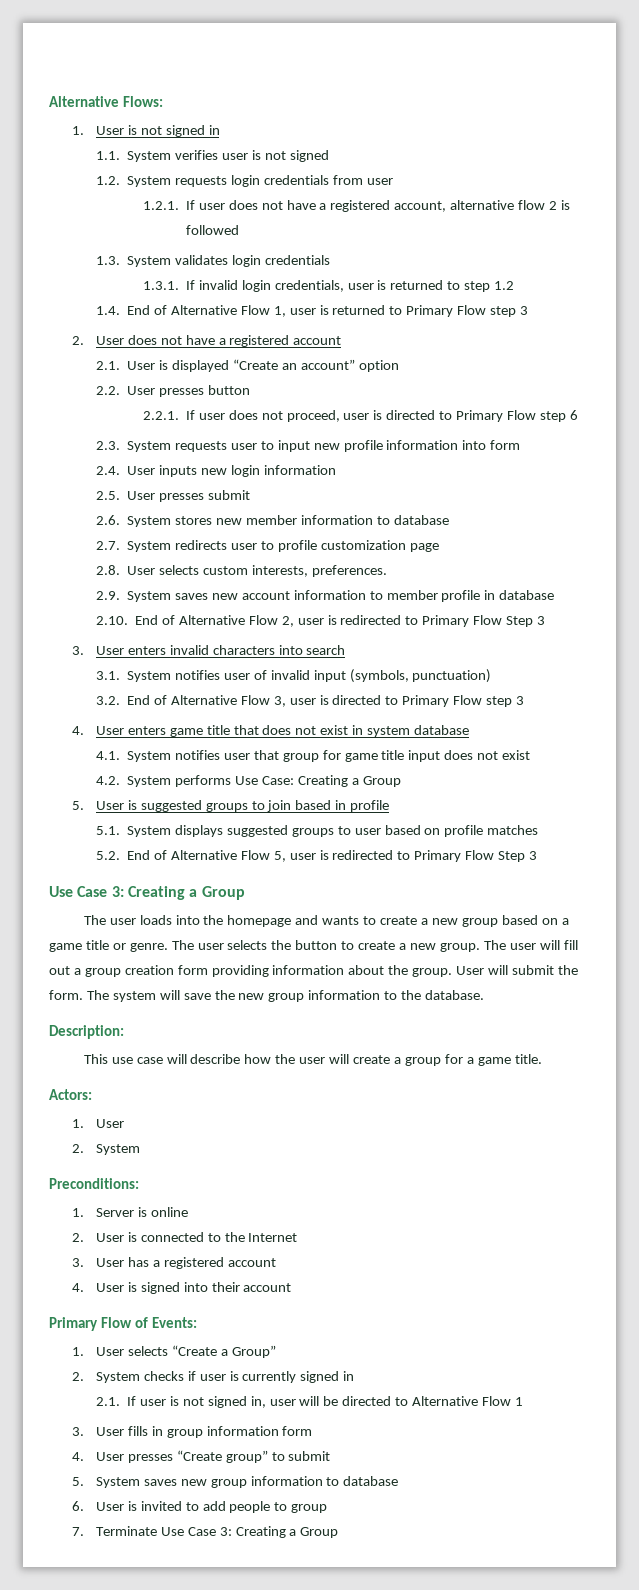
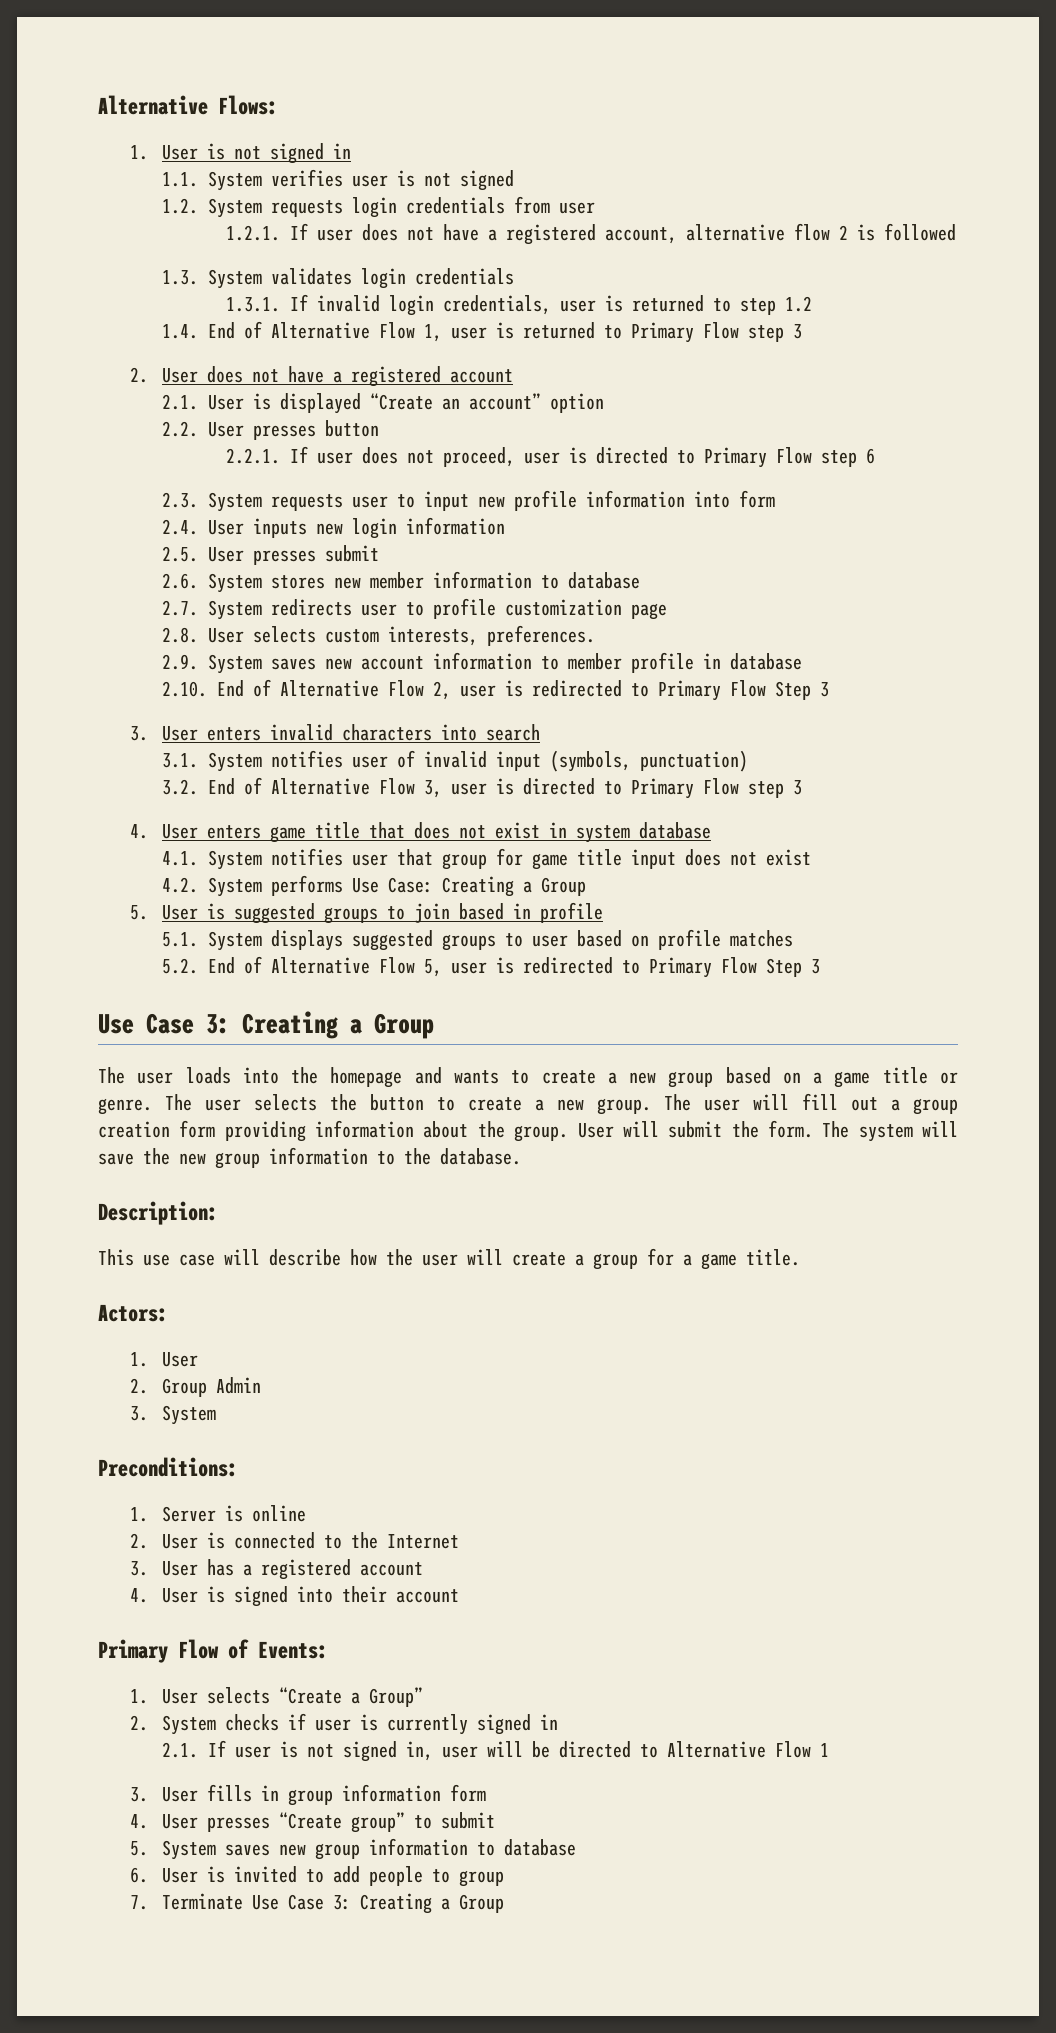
  Actors:
  1. User
- 2. System
+ 2. Group Admin
+ 3. System

